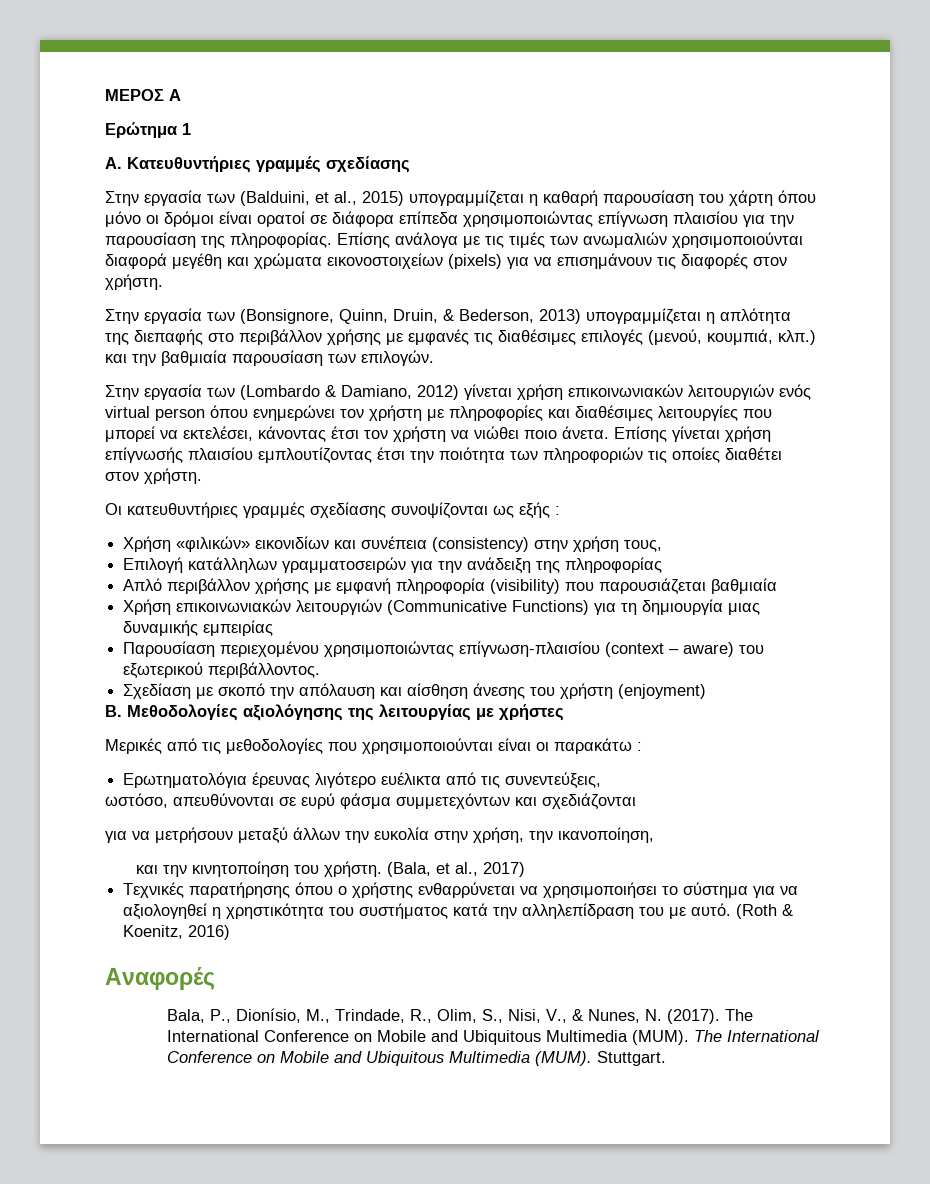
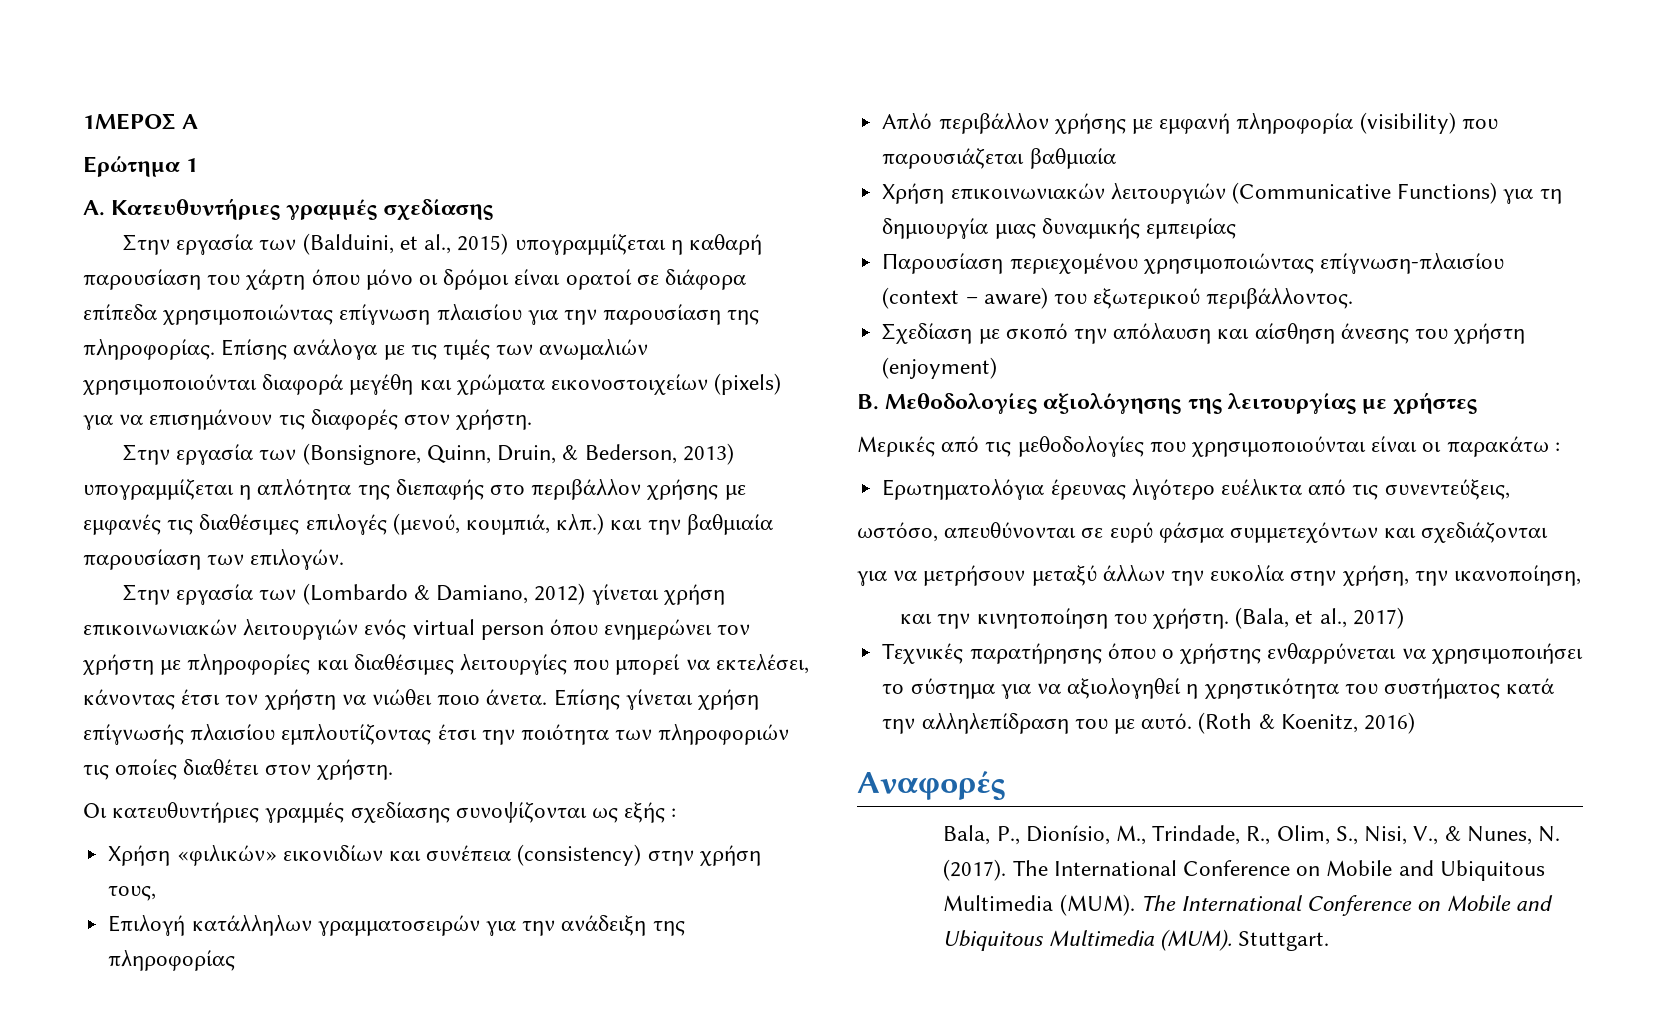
- ΜΕΡΟΣ Α
+ 1ΜΕΡΟΣ Α

